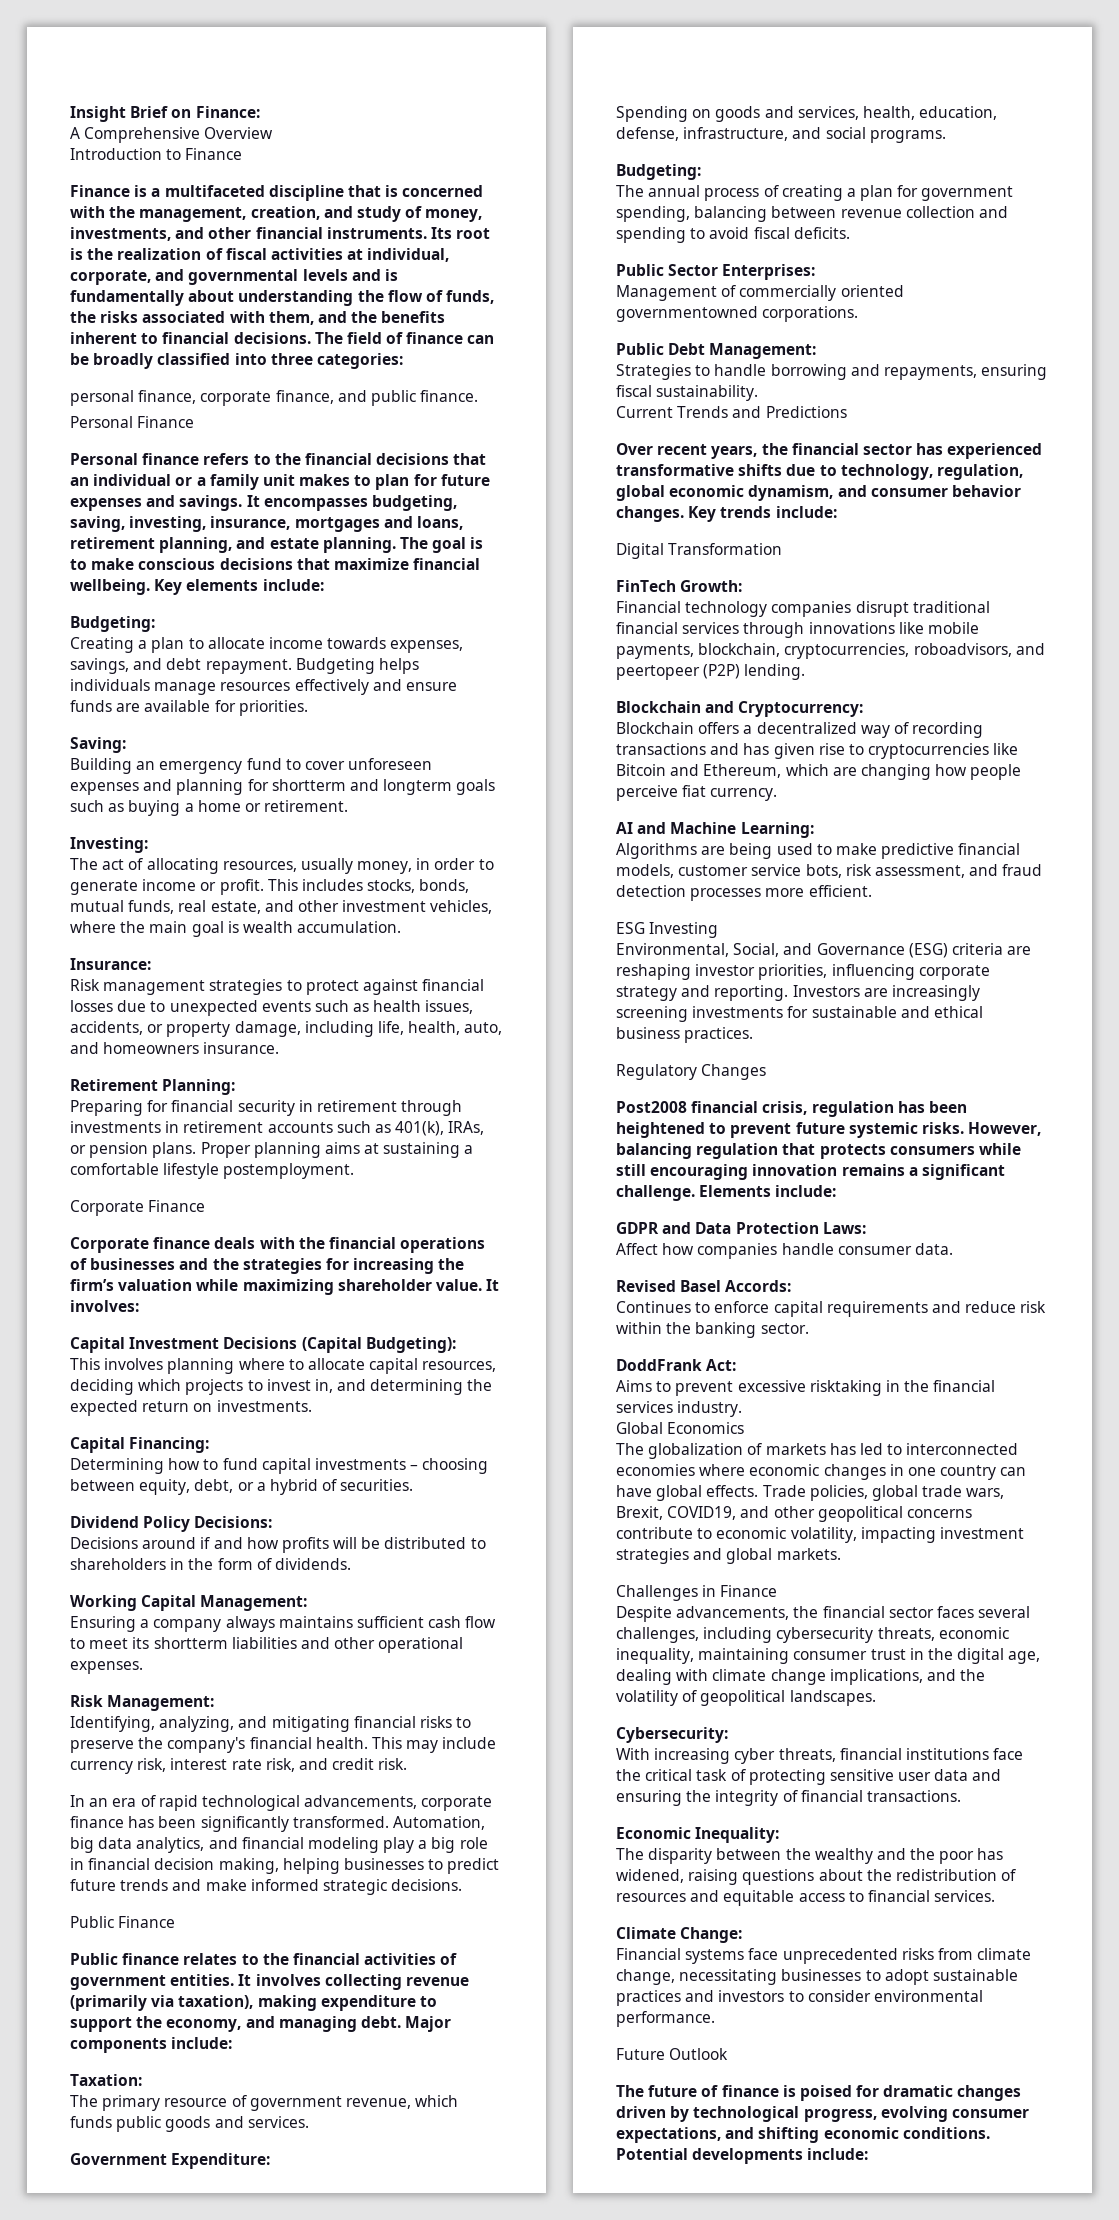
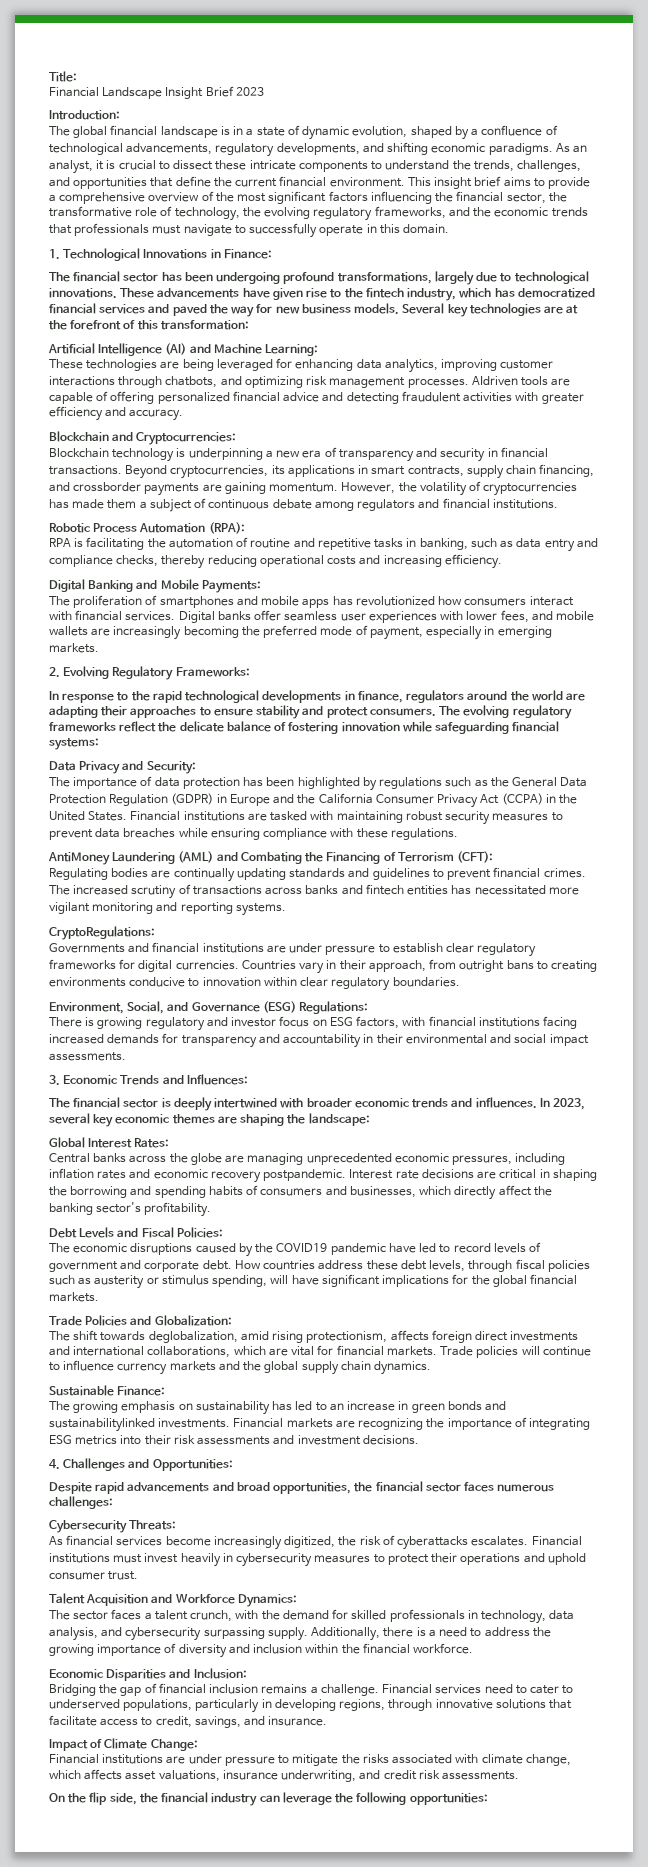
- Insight Brief on Finance:
- A Comprehensive Overview
- Introduction to Finance
- Finance is a multifaceted discipline that is concerned with the management, creation, and study of money, investments, and other financial instruments. Its root is the realization of fiscal activities at individual, corporate, and governmental levels and is fundamentally about understanding the flow of funds, the risks associated with them, and the benefits inherent to financial decisions. The field of finance can be broadly classified into three categories:
- personal finance, corporate finance, and public finance.
- Personal Finance
- Personal finance refers to the financial decisions that an individual or a family unit makes to plan for future expenses and savings. It encompasses budgeting, saving, investing, insurance, mortgages and loans, retirement planning, and estate planning. The goal is to make conscious decisions that maximize financial wellbeing. Key elements include:
- Budgeting:
- Creating a plan to allocate income towards expenses, savings, and debt repayment. Budgeting helps individuals manage resources effectively and ensure funds are available for priorities.
- Saving:
- Building an emergency fund to cover unforeseen expenses and planning for shortterm and longterm goals such as buying a home or retirement.
- Investing:
- The act of allocating resources, usually money, in order to generate income or profit. This includes stocks, bonds, mutual funds, real estate, and other investment vehicles, where the main goal is wealth accumulation.
- Insurance:
- Risk management strategies to protect against financial losses due to unexpected events such as health issues, accidents, or property damage, including life, health, auto, and homeowners insurance.
- Retirement Planning:
- Preparing for financial security in retirement through investments in retirement accounts such as 401(k), IRAs, or pension plans. Proper planning aims at sustaining a comfortable lifestyle postemployment.
- Corporate Finance
- Corporate finance deals with the financial operations of businesses and the strategies for increasing the firm’s valuation while maximizing shareholder value. It involves:
- Capital Investment Decisions (Capital Budgeting):
- This involves planning where to allocate capital resources, deciding which projects to invest in, and determining the expected return on investments.
- Capital Financing:
- Determining how to fund capital investments – choosing between equity, debt, or a hybrid of securities.
- Dividend Policy Decisions:
- Decisions around if and how profits will be distributed to shareholders in the form of dividends.
- Working Capital Management:
- Ensuring a company always maintains sufficient cash flow to meet its shortterm liabilities and other operational expenses.
- Risk Management:
- Identifying, analyzing, and mitigating financial risks to preserve the company's financial health. This may include currency risk, interest rate risk, and credit risk.
- In an era of rapid technological advancements, corporate finance has been significantly transformed. Automation, big data analytics, and financial modeling play a big role in financial decision making, helping businesses to predict future trends and make informed strategic decisions.
- Public Finance
- Public finance relates to the financial activities of government entities. It involves collecting revenue (primarily via taxation), making expenditure to support the economy, and managing debt. Major components include:
- Taxation:
- The primary resource of government revenue, which funds public goods and services.
- Government Expenditure:
- Spending on goods and services, health, education, defense, infrastructure, and social programs.
- Budgeting:
- The annual process of creating a plan for government spending, balancing between revenue collection and spending to avoid fiscal deficits.
- Public Sector Enterprises:
- Management of commercially oriented governmentowned corporations.
- Public Debt Management:
- Strategies to handle borrowing and repayments, ensuring fiscal sustainability.
- Current Trends and Predictions
- Over recent years, the financial sector has experienced transformative shifts due to technology, regulation, global economic dynamism, and consumer behavior changes. Key trends include:
- Digital Transformation
- FinTech Growth:
- Financial technology companies disrupt traditional financial services through innovations like mobile payments, blockchain, cryptocurrencies, roboadvisors, and peertopeer (P2P) lending.
- Blockchain and Cryptocurrency:
- Blockchain offers a decentralized way of recording transactions and has given rise to cryptocurrencies like Bitcoin and Ethereum, which are changing how people perceive fiat currency.
- AI and Machine Learning:
- Algorithms are being used to make predictive financial models, customer service bots, risk assessment, and fraud detection processes more efficient.
- ESG Investing
- Environmental, Social, and Governance (ESG) criteria are reshaping investor priorities, influencing corporate strategy and reporting. Investors are increasingly screening investments for sustainable and ethical business practices.
- Regulatory Changes
- Post2008 financial crisis, regulation has been heightened to prevent future systemic risks. However, balancing regulation that protects consumers while still encouraging innovation remains a significant challenge. Elements include:
- GDPR and Data Protection Laws:
- Affect how companies handle consumer data.
- Revised Basel Accords:
- Continues to enforce capital requirements and reduce risk within the banking sector.
- DoddFrank Act:
- Aims to prevent excessive risktaking in the financial services industry.
- Global Economics
- The globalization of markets has led to interconnected economies where economic changes in one country can have global effects. Trade policies, global trade wars, Brexit, COVID19, and other geopolitical concerns contribute to economic volatility, impacting investment strategies and global markets.
- Challenges in Finance
- Despite advancements, the financial sector faces several challenges, including cybersecurity threats, economic inequality, maintaining consumer trust in the digital age, dealing with climate change implications, and the volatility of geopolitical landscapes.
- Cybersecurity:
- With increasing cyber threats, financial institutions face the critical task of protecting sensitive user data and ensuring the integrity of financial transactions.
- Economic Inequality:
- The disparity between the wealthy and the poor has widened, raising questions about the redistribution of resources and equitable access to financial services.
- Climate Change:
- Financial systems face unprecedented risks from climate change, necessitating businesses to adopt sustainable practices and investors to consider environmental performance.
- Future Outlook
- The future of finance is poised for dramatic changes driven by technological progress, evolving consumer expectations, and shifting economic conditions. Potential developments include:
+ Title:
+ Financial Landscape Insight Brief 2023
+ Introduction:
+ The global financial landscape is in a state of dynamic evolution, shaped by a confluence of technological advancements, regulatory developments, and shifting economic paradigms. As an analyst, it is crucial to dissect these intricate components to understand the trends, challenges, and opportunities that define the current financial environment. This insight brief aims to provide a comprehensive overview of the most significant factors influencing the financial sector, the transformative role of technology, the evolving regulatory frameworks, and the economic trends that professionals must navigate to successfully operate in this domain.
+ 1. Technological Innovations in Finance:
+ The financial sector has been undergoing profound transformations, largely due to technological innovations. These advancements have given rise to the fintech industry, which has democratized financial services and paved the way for new business models. Several key technologies are at the forefront of this transformation:
+ Artificial Intelligence (AI) and Machine Learning:
+ These technologies are being leveraged for enhancing data analytics, improving customer interactions through chatbots, and optimizing risk management processes. AIdriven tools are capable of offering personalized financial advice and detecting fraudulent activities with greater efficiency and accuracy.
+ Blockchain and Cryptocurrencies:
+ Blockchain technology is underpinning a new era of transparency and security in financial transactions. Beyond cryptocurrencies, its applications in smart contracts, supply chain financing, and crossborder payments are gaining momentum. However, the volatility of cryptocurrencies has made them a subject of continuous debate among regulators and financial institutions.
+ Robotic Process Automation (RPA):
+ RPA is facilitating the automation of routine and repetitive tasks in banking, such as data entry and compliance checks, thereby reducing operational costs and increasing efficiency.
+ Digital Banking and Mobile Payments:
+ The proliferation of smartphones and mobile apps has revolutionized how consumers interact with financial services. Digital banks offer seamless user experiences with lower fees, and mobile wallets are increasingly becoming the preferred mode of payment, especially in emerging markets.
+ 2. Evolving Regulatory Frameworks:
+ In response to the rapid technological developments in finance, regulators around the world are adapting their approaches to ensure stability and protect consumers. The evolving regulatory frameworks reflect the delicate balance of fostering innovation while safeguarding financial systems:
+ Data Privacy and Security:
+ The importance of data protection has been highlighted by regulations such as the General Data Protection Regulation (GDPR) in Europe and the California Consumer Privacy Act (CCPA) in the United States. Financial institutions are tasked with maintaining robust security measures to prevent data breaches while ensuring compliance with these regulations.
+ AntiMoney Laundering (AML) and Combating the Financing of Terrorism (CFT):
+ Regulating bodies are continually updating standards and guidelines to prevent financial crimes. The increased scrutiny of transactions across banks and fintech entities has necessitated more vigilant monitoring and reporting systems.
+ CryptoRegulations:
+ Governments and financial institutions are under pressure to establish clear regulatory frameworks for digital currencies. Countries vary in their approach, from outright bans to creating environments conducive to innovation within clear regulatory boundaries.
+ Environment, Social, and Governance (ESG) Regulations:
+ There is growing regulatory and investor focus on ESG factors, with financial institutions facing increased demands for transparency and accountability in their environmental and social impact assessments.
+ 3. Economic Trends and Influences:
+ The financial sector is deeply intertwined with broader economic trends and influences. In 2023, several key economic themes are shaping the landscape:
+ Global Interest Rates:
+ Central banks across the globe are managing unprecedented economic pressures, including inflation rates and economic recovery postpandemic. Interest rate decisions are critical in shaping the borrowing and spending habits of consumers and businesses, which directly affect the banking sector's profitability.
+ Debt Levels and Fiscal Policies:
+ The economic disruptions caused by the COVID19 pandemic have led to record levels of government and corporate debt. How countries address these debt levels, through fiscal policies such as austerity or stimulus spending, will have significant implications for the global financial markets.
+ Trade Policies and Globalization:
+ The shift towards deglobalization, amid rising protectionism, affects foreign direct investments and international collaborations, which are vital for financial markets. Trade policies will continue to influence currency markets and the global supply chain dynamics.
+ Sustainable Finance:
+ The growing emphasis on sustainability has led to an increase in green bonds and sustainabilitylinked investments. Financial markets are recognizing the importance of integrating ESG metrics into their risk assessments and investment decisions.
+ 4. Challenges and Opportunities:
+ Despite rapid advancements and broad opportunities, the financial sector faces numerous challenges:
+ Cybersecurity Threats:
+ As financial services become increasingly digitized, the risk of cyberattacks escalates. Financial institutions must invest heavily in cybersecurity measures to protect their operations and uphold consumer trust.
+ Talent Acquisition and Workforce Dynamics:
+ The sector faces a talent crunch, with the demand for skilled professionals in technology, data analysis, and cybersecurity surpassing supply. Additionally, there is a need to address the growing importance of diversity and inclusion within the financial workforce.
+ Economic Disparities and Inclusion:
+ Bridging the gap of financial inclusion remains a challenge. Financial services need to cater to underserved populations, particularly in developing regions, through innovative solutions that facilitate access to credit, savings, and insurance.
+ Impact of Climate Change:
+ Financial institutions are under pressure to mitigate the risks associated with climate change, which affects asset valuations, insurance underwriting, and credit risk assessments.
+ On the flip side, the financial industry can leverage the following opportunities:

